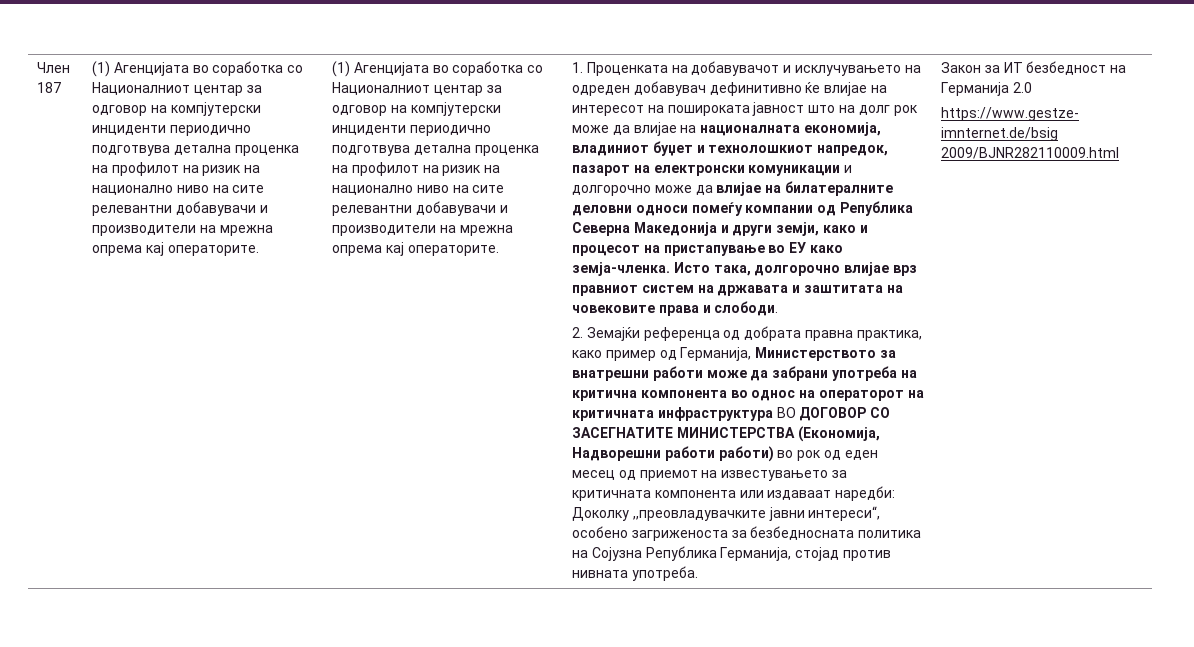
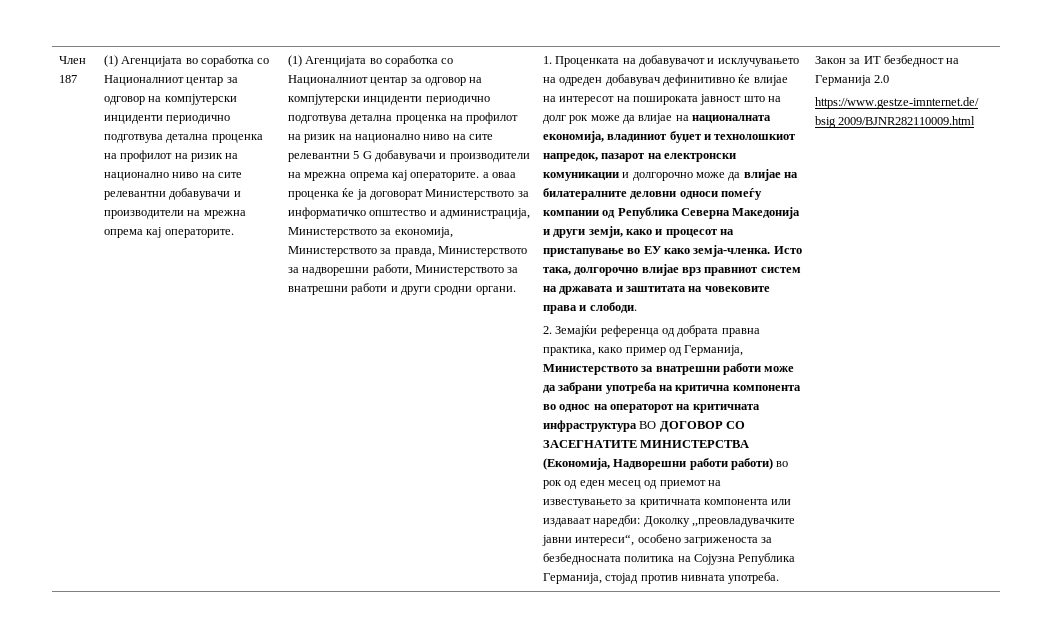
- (1) Агенцијата во соработка со Националниот центар за одговор на компјутерски инциденти периодично подготвува детална проценка на профилот на ризик на национално ниво на сите релевантни добавувачи и производители на мрежна опрема кај операторите. | (1) Агенцијата во соработка со Националниот центар за одговор на компјутерски инциденти периодично подготвува детална проценка на профилот на ризик на национално ниво на сите релевантни добавувачи и производители на мрежна опрема кај операторите.
+ (1) Агенцијата во соработка со Националниот центар за одговор на компјутерски инциденти периодично подготвува детална проценка на профилот на ризик на национално ниво на сите релевантни добавувачи и производители на мрежна опрема кај операторите. | (1) Агенцијата во соработка со Националниот центар за одговор на компјутерски инциденти периодично подготвува детална проценка на профилот на ризик на национално ниво на сите релевантни 5 G добавувачи и производители на мрежна опрема кај операторите. а оваа проценка ќе ја договорат Министерството за информатичко општество и администрација, Mинистерството за економија, Mинистерството за правда, Mинистерството за надворешни работи, Mинистерството за внатрешни работи и други сродни органи.

